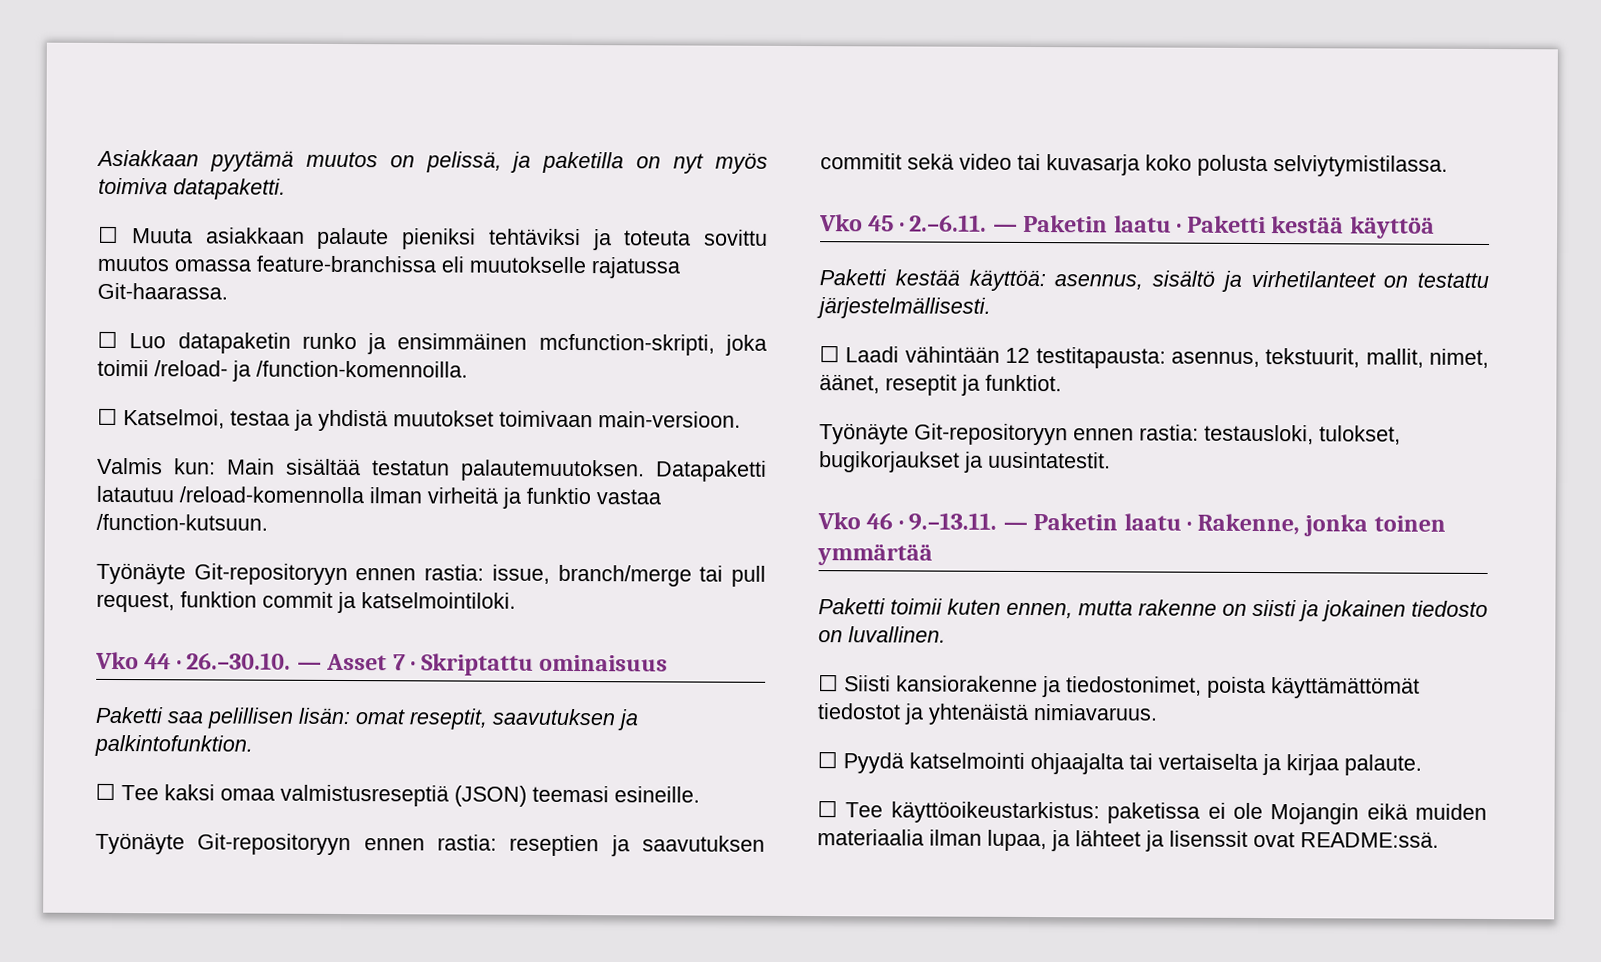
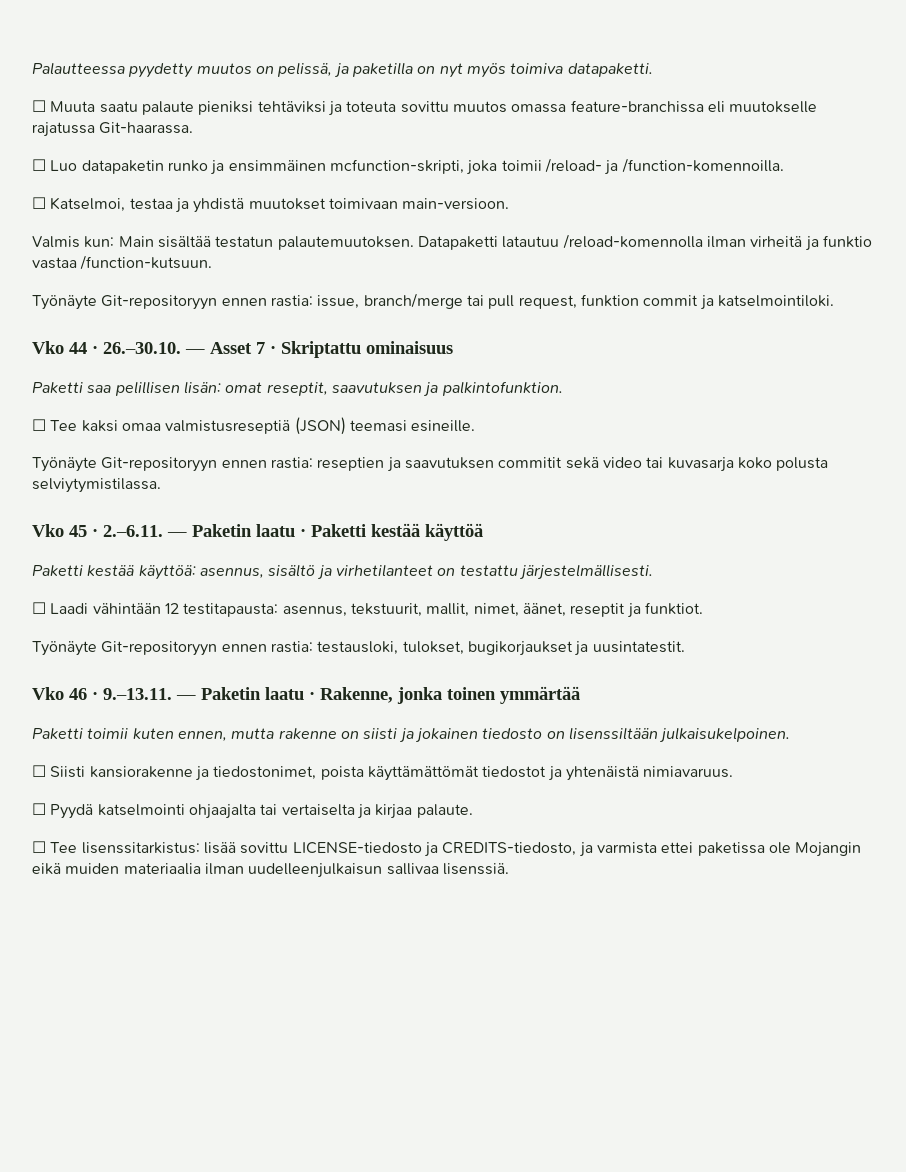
- Asiakkaan pyytämä muutos on pelissä, ja paketilla on nyt myös toimiva datapaketti.
+ Palautteessa pyydetty muutos on pelissä, ja paketilla on nyt myös toimiva datapaketti.
- ☐ Muuta asiakkaan palaute pieniksi tehtäviksi ja toteuta sovittu muutos omassa feature-branchissa eli muutokselle rajatussa Git-haarassa.
+ ☐ Muuta saatu palaute pieniksi tehtäviksi ja toteuta sovittu muutos omassa feature-branchissa eli muutokselle rajatussa Git-haarassa.
- Paketti toimii kuten ennen, mutta rakenne on siisti ja jokainen tiedosto on luvallinen.
+ Paketti toimii kuten ennen, mutta rakenne on siisti ja jokainen tiedosto on lisenssiltään julkaisukelpoinen.
- ☐ Tee käyttöoikeustarkistus: paketissa ei ole Mojangin eikä muiden materiaalia ilman lupaa, ja lähteet ja lisenssit ovat README:ssä.
+ ☐ Tee lisenssitarkistus: lisää sovittu LICENSE-tiedosto ja CREDITS-tiedosto, ja varmista ettei paketissa ole Mojangin eikä muiden materiaalia ilman uudelleenjulkaisun sallivaa lisenssiä.

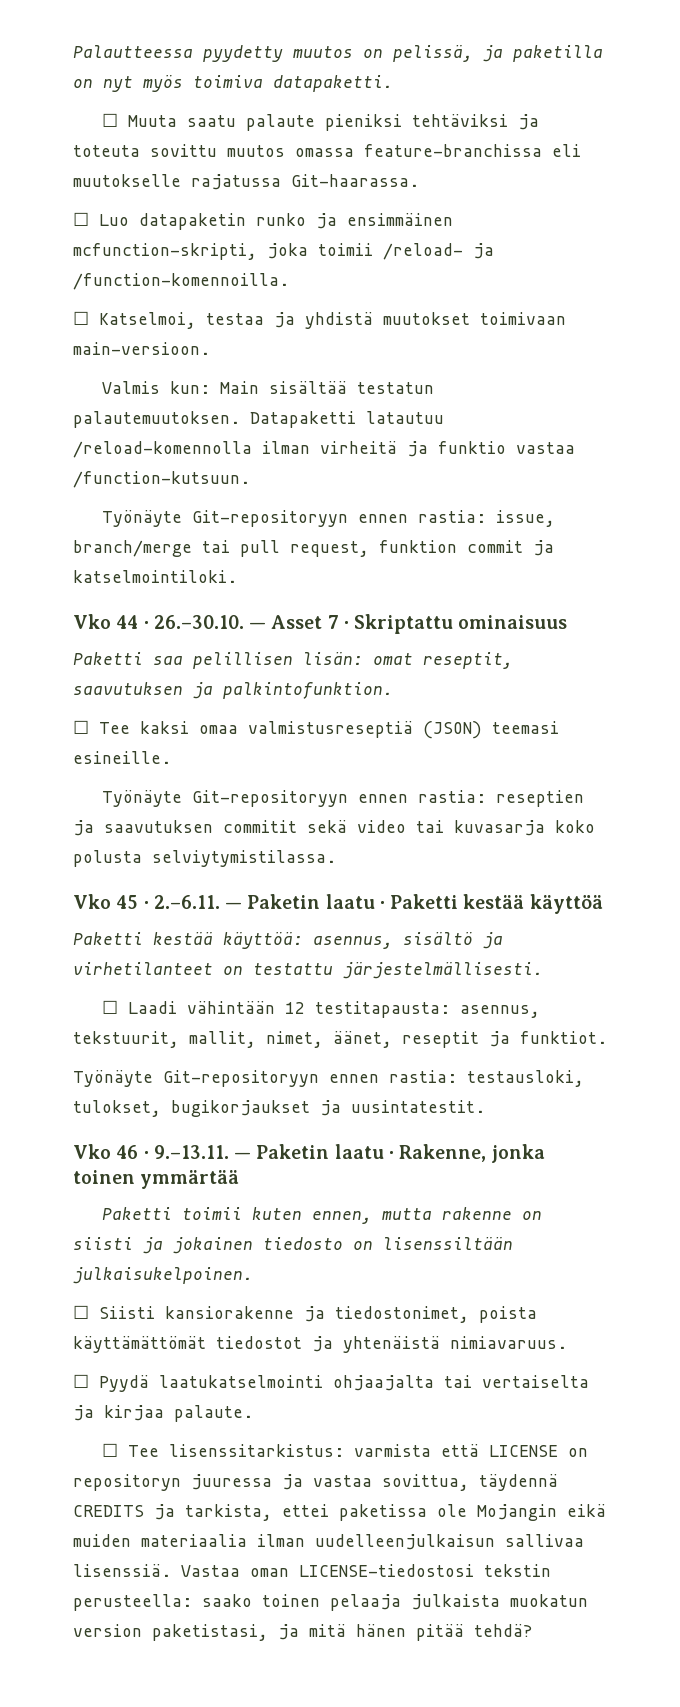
- ☐ Pyydä katselmointi ohjaajalta tai vertaiselta ja kirjaa palaute.
+ ☐ Pyydä laatukatselmointi ohjaajalta tai vertaiselta ja kirjaa palaute.
- ☐ Tee lisenssitarkistus: lisää sovittu LICENSE-tiedosto ja CREDITS-tiedosto, ja varmista ettei paketissa ole Mojangin eikä muiden materiaalia ilman uudelleenjulkaisun sallivaa lisenssiä.
+ ☐ Tee lisenssitarkistus: varmista että LICENSE on repositoryn juuressa ja vastaa sovittua, täydennä CREDITS ja tarkista, ettei paketissa ole Mojangin eikä muiden materiaalia ilman uudelleenjulkaisun sallivaa lisenssiä.
+ Vastaa oman LICENSE-tiedostosi tekstin perusteella: saako toinen pelaaja julkaista muokatun version paketistasi, ja mitä hänen pitää tehdä?

